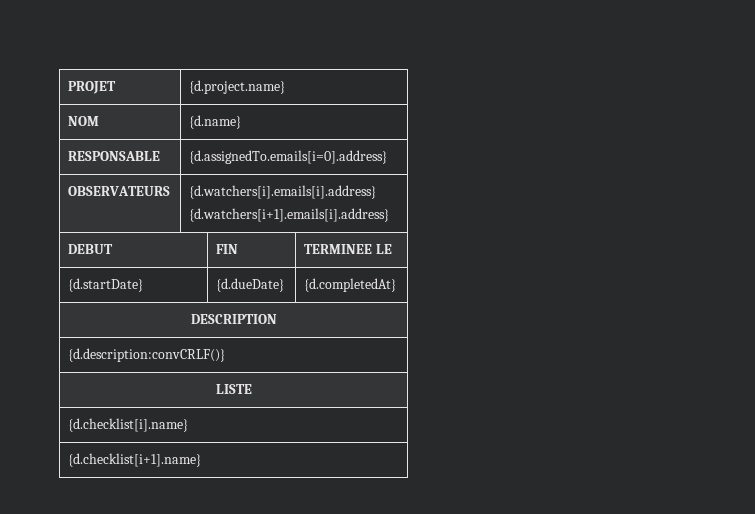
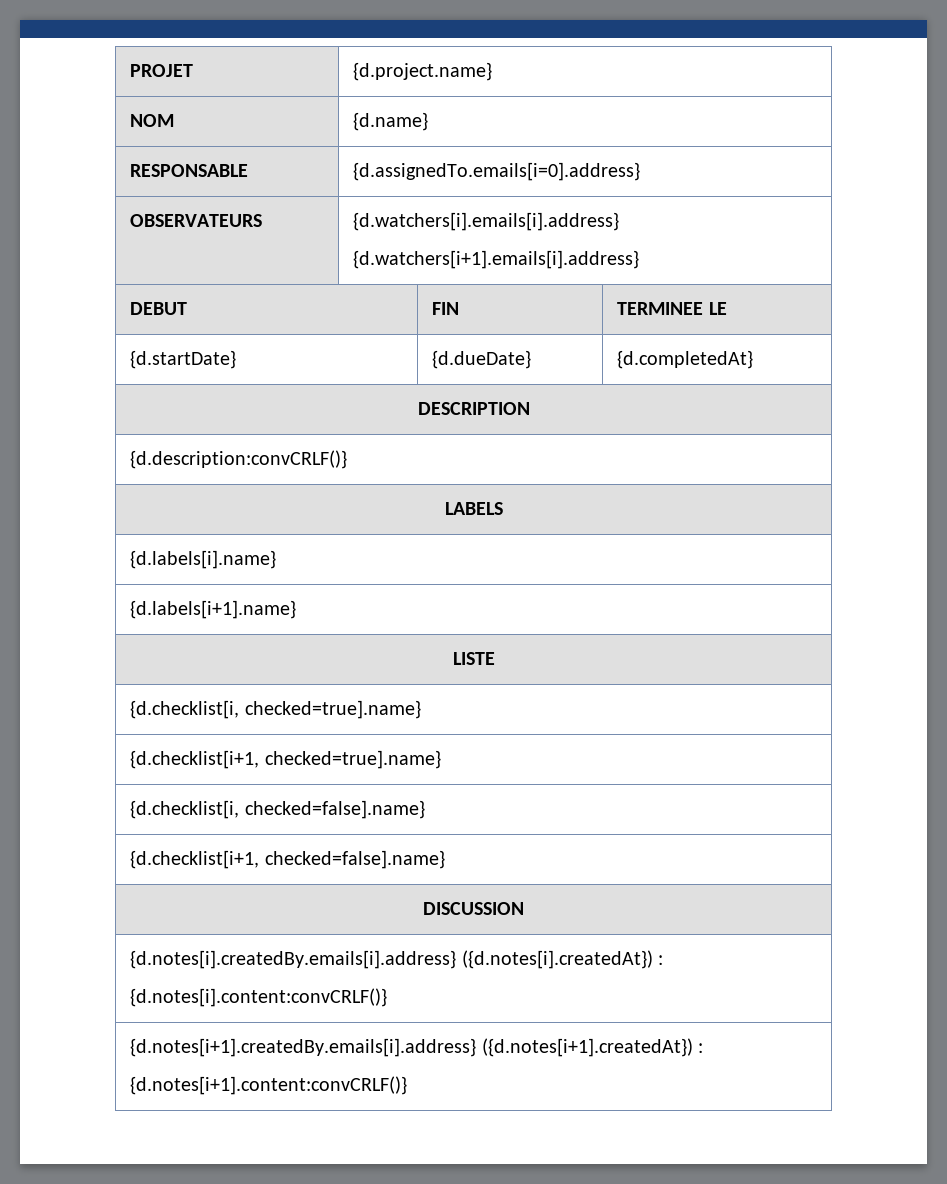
+ LABELS
+ {d.labels[i].name}
+ {d.labels[i+1].name}
  LISTE
- {d.checklist[i].name}
- {d.checklist[i+1].name}
+ {d.checklist[i, checked=true].name}
+ {d.checklist[i+1, checked=true].name}
+ {d.checklist[i, checked=false].name}
+ {d.checklist[i+1, checked=false].name}
+ DISCUSSION
+ {d.notes[i].createdBy.emails[i].address} ({d.notes[i].createdAt}) :
+ {d.notes[i].content:convCRLF()}
+ {d.notes[i+1].createdBy.emails[i].address} ({d.notes[i+1].createdAt}) :
+ {d.notes[i+1].content:convCRLF()}

